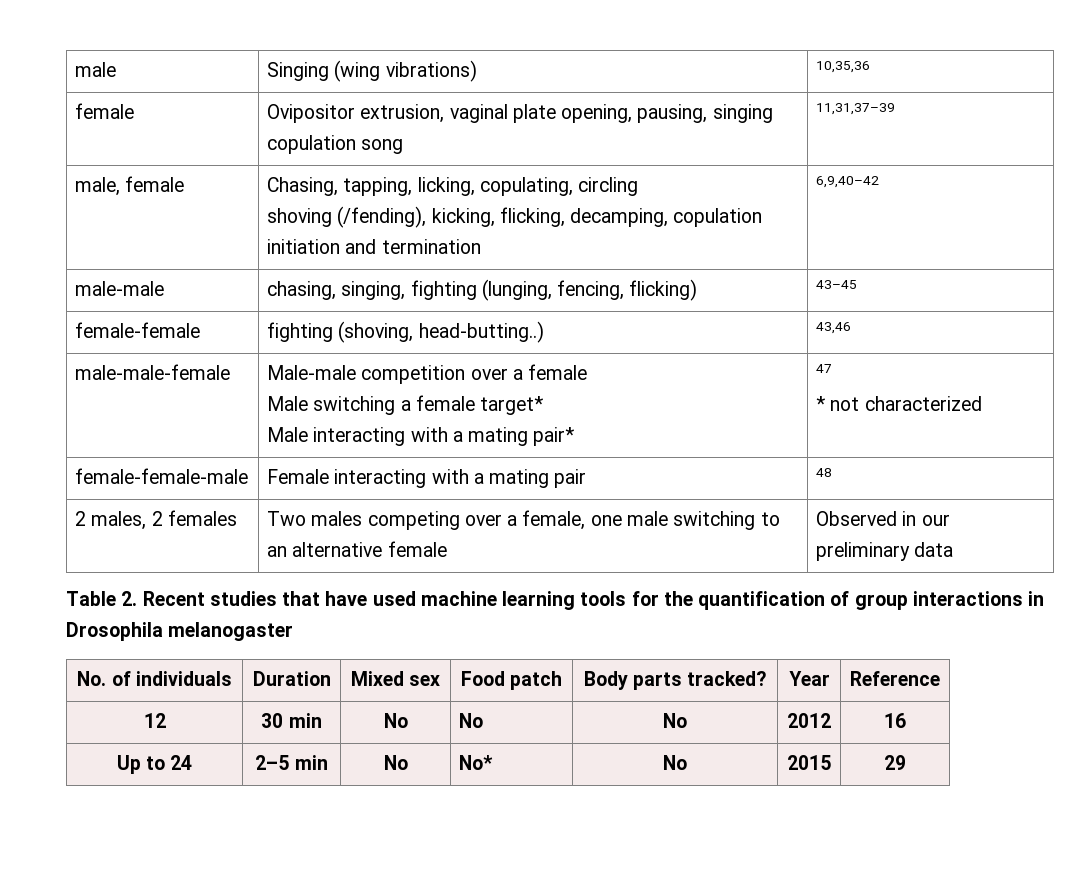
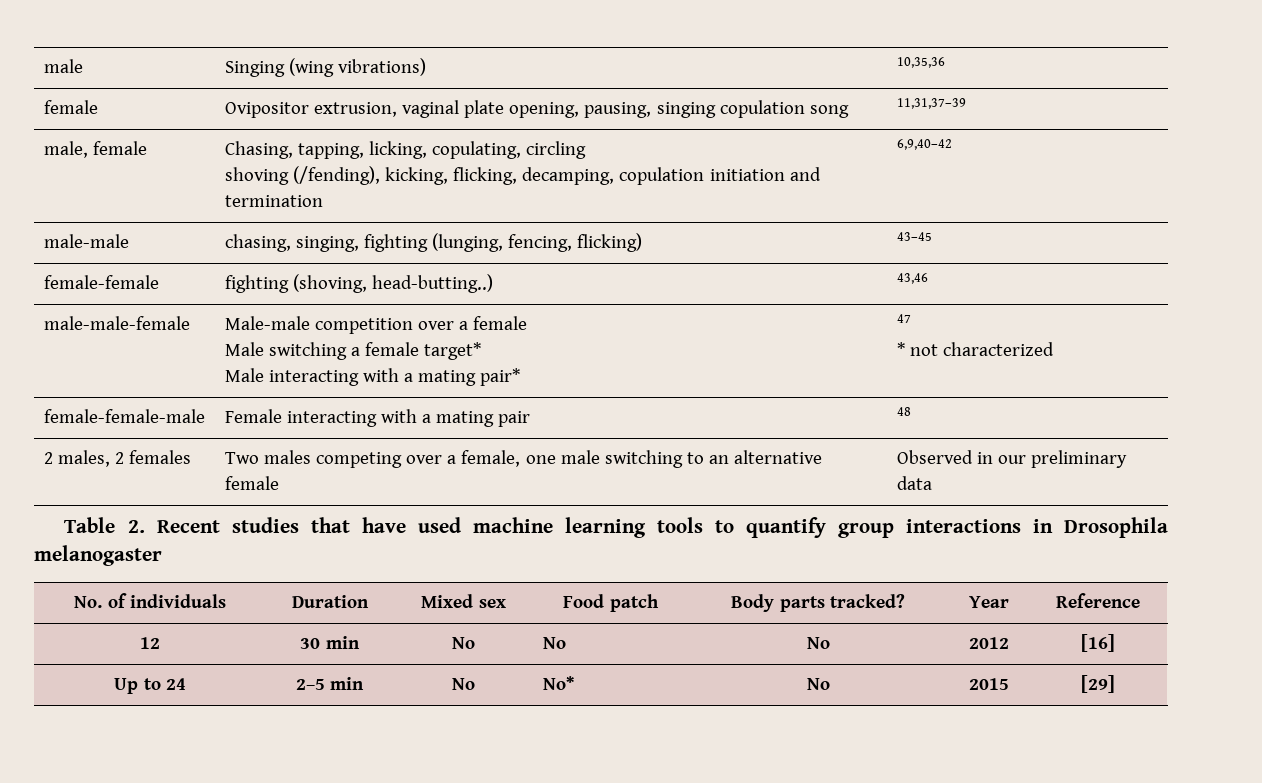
- Table 2. Recent studies that have used machine learning tools for the quantification of group interactions in Drosophila melanogaster
+ Table 2. Recent studies that have used machine learning tools to quantify group interactions in Drosophila melanogaster
- 12 | 30 min | No | No | No | 2012 | 16
+ 12 | 30 min | No | No | No | 2012 | [16]
- Up to 24 | 2–5 min | No | No* | No | 2015 | 29
+ Up to 24 | 2–5 min | No | No* | No | 2015 | [29]

